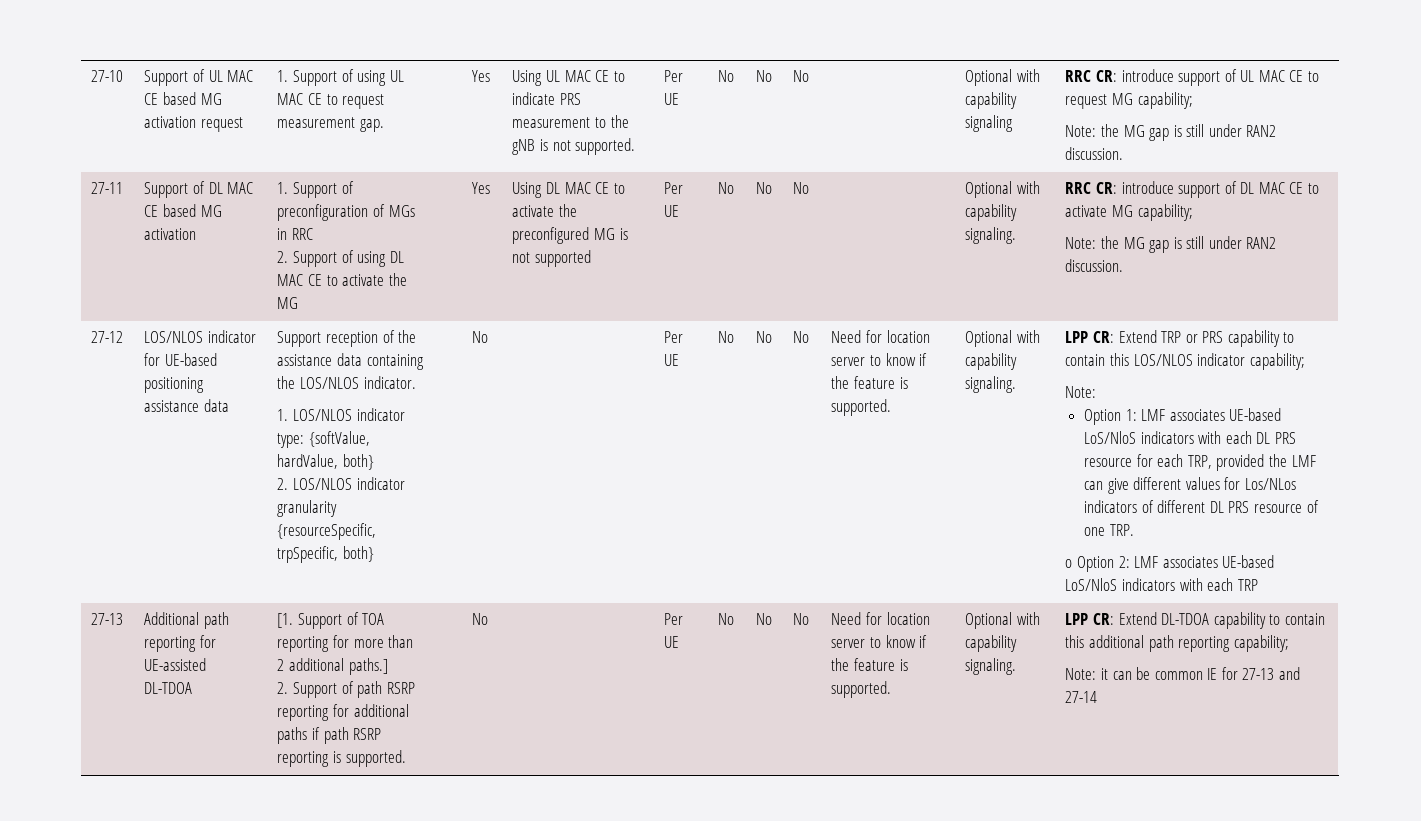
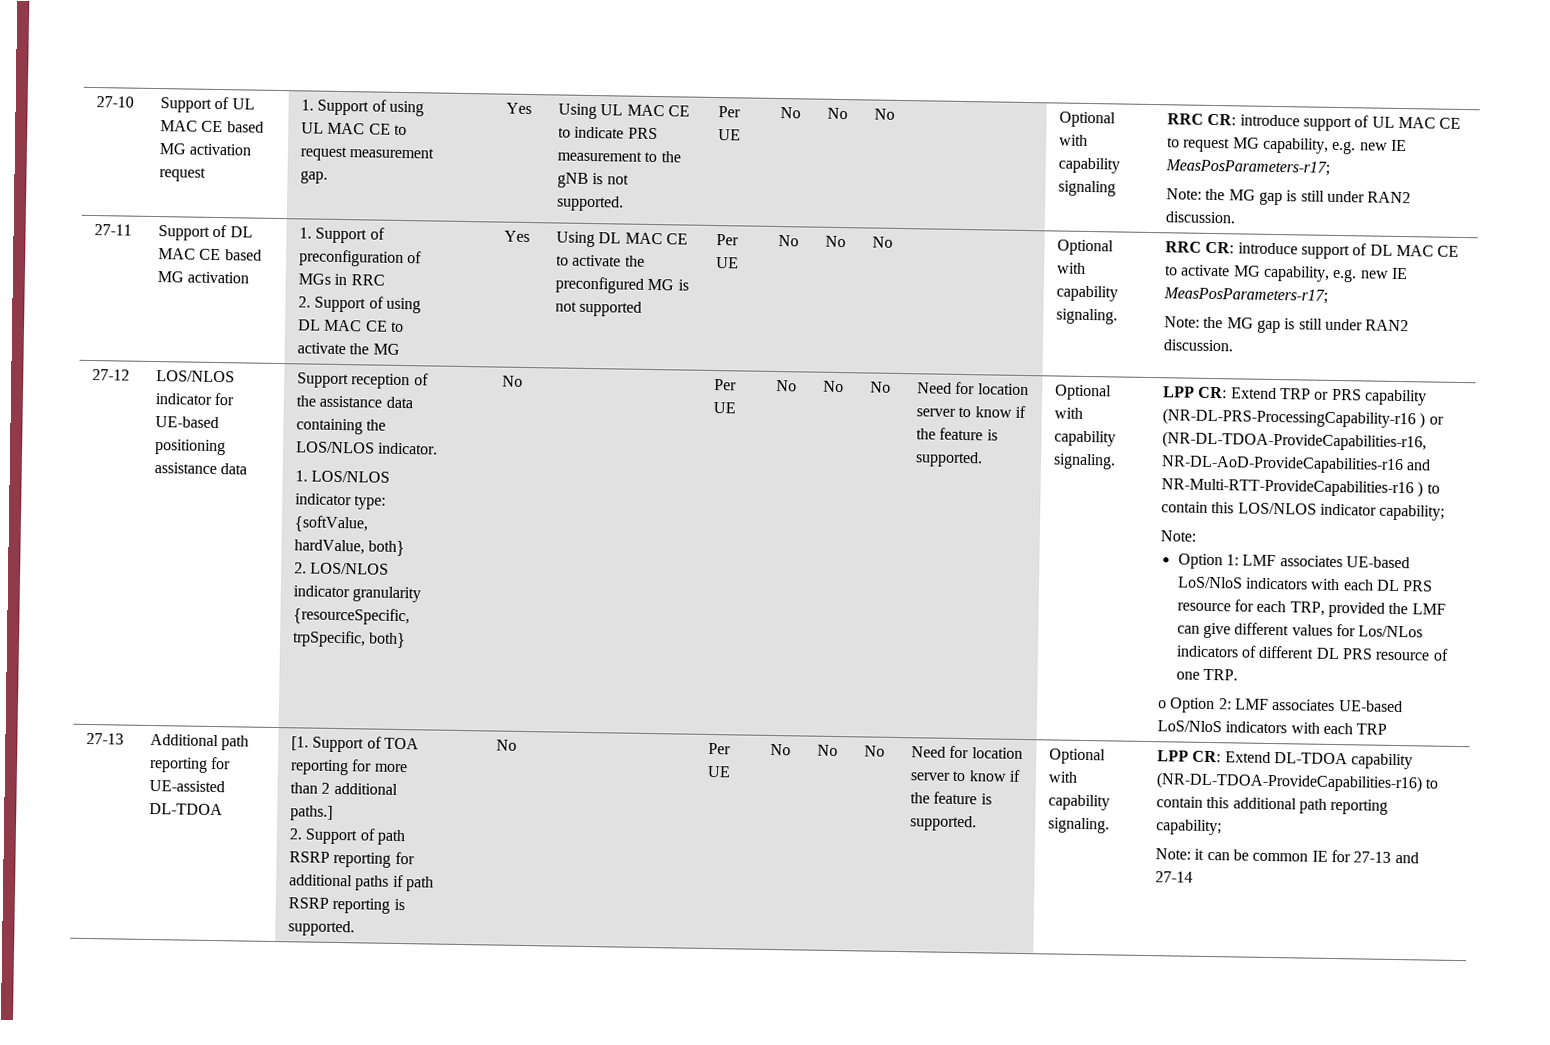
- RRC CR: introduce support of UL MAC CE to request MG capability;
+ RRC CR: introduce support of UL MAC CE to request MG capability, e.g. new IE MeasPosParameters-r17;
- RRC CR: introduce support of DL MAC CE to activate MG capability;
+ RRC CR: introduce support of DL MAC CE to activate MG capability, e.g. new IE MeasPosParameters-r17;
- LPP CR: Extend TRP or PRS capability to contain this LOS/NLOS indicator capability;
+ LPP CR: Extend TRP or PRS capability (NR-DL-PRS-ProcessingCapability-r16 ) or (NR-DL-TDOA-ProvideCapabilities-r16, NR-DL-AoD-ProvideCapabilities-r16 and NR-Multi-RTT-ProvideCapabilities-r16 ) to contain this LOS/NLOS indicator capability;
- LPP CR: Extend DL-TDOA capability to contain this additional path reporting capability;
+ LPP CR: Extend DL-TDOA capability (NR-DL-TDOA-ProvideCapabilities-r16) to contain this additional path reporting capability;

